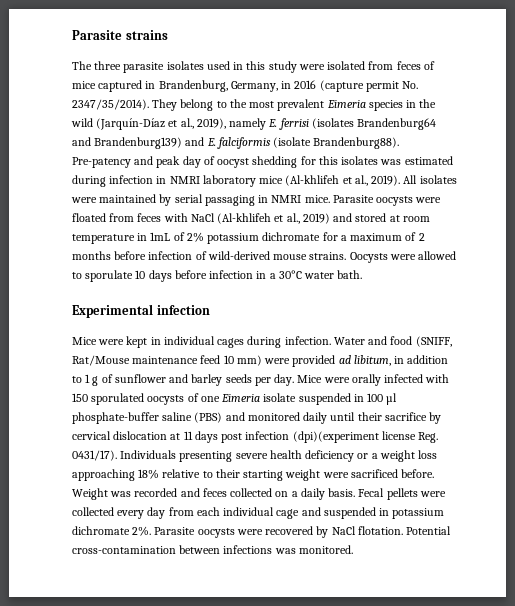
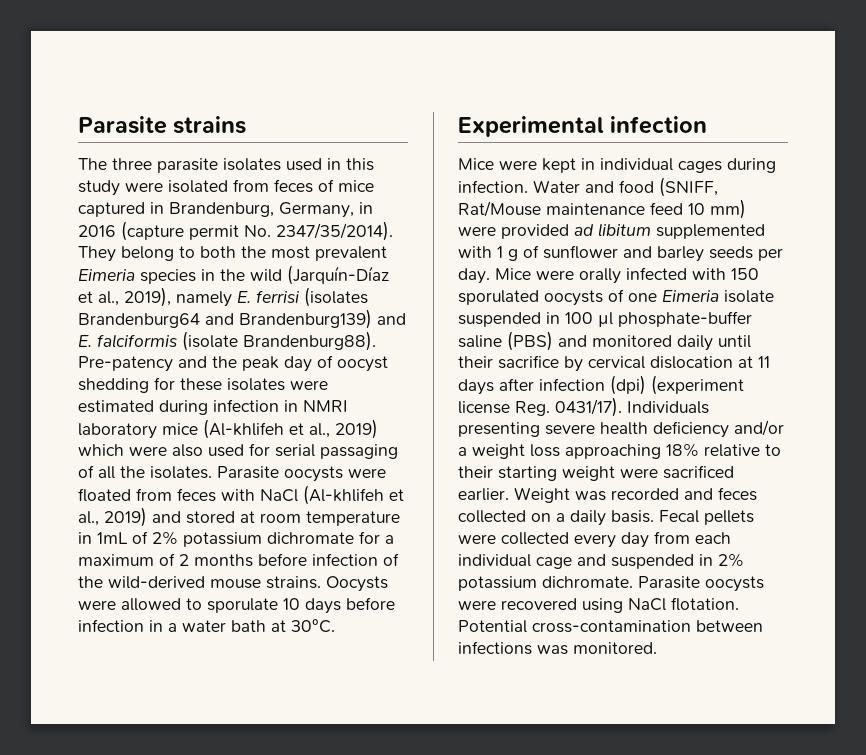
- They belong to the most prevalent Eimeria species in the wild (Jarquín-Díaz et al., 2019), namely E. ferrisi (isolates Brandenburg64 and Brandenburg139) and E. falciformis (isolate Brandenburg88).
+ They belong to both the most prevalent Eimeria species in the wild (Jarquín-Díaz et al., 2019), namely E. ferrisi (isolates Brandenburg64 and Brandenburg139) and E. falciformis (isolate Brandenburg88).
- Pre-patency and peak day of oocyst shedding for this isolates was estimated during infection in NMRI laboratory mice (Al-khlifeh et al., 2019). All isolates were maintained by serial passaging in NMRI mice.
+ Pre-patency and the peak day of oocyst shedding for these isolates were estimated during infection in NMRI laboratory mice (Al-khlifeh et al., 2019) which were also used for serial passaging of all the isolates.
- Parasite oocysts were floated from feces with NaCl (Al-khlifeh et al., 2019) and stored at room temperature in 1mL of 2% potassium dichromate for a maximum of 2 months before infection of wild-derived mouse strains.
+ Parasite oocysts were floated from feces with NaCl (Al-khlifeh et al., 2019) and stored at room temperature in 1mL of 2% potassium dichromate for a maximum of 2 months before infection of the wild-derived mouse strains.
- Oocysts were allowed to sporulate 10 days before infection in a 30°C water bath.
+ Oocysts were allowed to sporulate 10 days before infection in a water bath at 30°C.
- Water and food (SNIFF, Rat/Mouse maintenance feed 10 mm) were provided ad libitum, in addition to 1 g of sunflower and barley seeds per day.
+ Water and food (SNIFF, Rat/Mouse maintenance feed 10 mm) were provided ad libitum supplemented with 1 g of sunflower and barley seeds per day.
- Mice were orally infected with 150 sporulated oocysts of one Eimeria isolate suspended in 100 µl phosphate-buffer saline (PBS) and monitored daily until their sacrifice by cervical dislocation at 11 days post infection (dpi)(experiment license Reg. 0431/17).
+ Mice were orally infected with 150 sporulated oocysts of one Eimeria isolate suspended in 100 µl phosphate-buffer saline (PBS) and monitored daily until their sacrifice by cervical dislocation at 11 days after infection (dpi) (experiment license Reg. 0431/17).
- Individuals presenting severe health deficiency or a weight loss approaching 18% relative to their starting weight were sacrificed before.
+ Individuals presenting severe health deficiency and/or a weight loss approaching 18% relative to their starting weight were sacrificed earlier.
- Fecal pellets were collected every day from each individual cage and suspended in potassium dichromate 2%.
+ Fecal pellets were collected every day from each individual cage and suspended in 2% potassium dichromate.
- Parasite oocysts were recovered by NaCl flotation.
+ Parasite oocysts were recovered using NaCl flotation.

